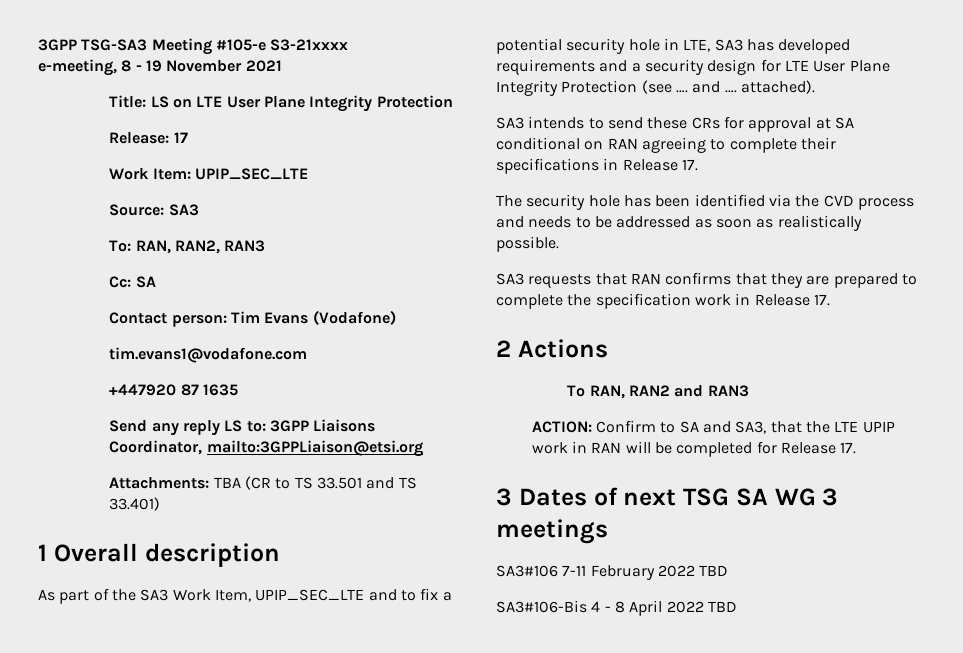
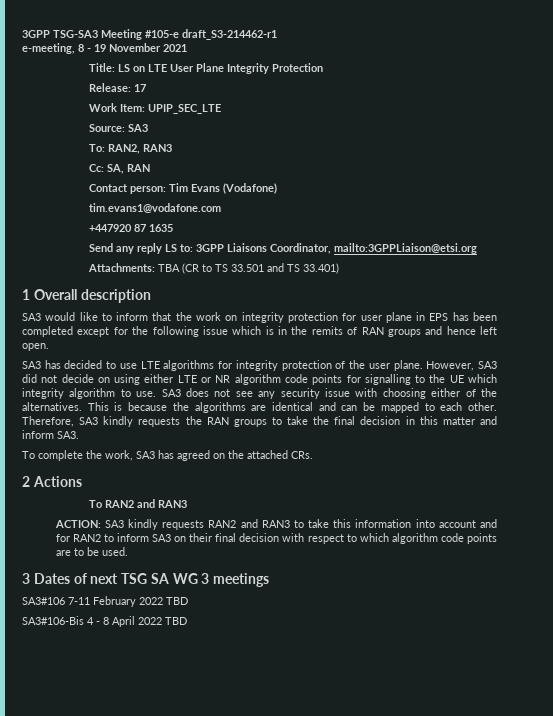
- 3GPP TSG-SA3 Meeting #105-e S3-21xxxx
+ 3GPP TSG-SA3 Meeting #105-e draft_S3-214462-r1
- To: RAN, RAN2, RAN3
+ To: RAN2, RAN3
- Cc: SA
+ Cc: SA, RAN
- As part of the SA3 Work Item, UPIP_SEC_LTE and to fix a potential security hole in LTE, SA3 has developed requirements and a security design for LTE User Plane Integrity Protection (see …. and …. attached).
- SA3 intends to send these CRs for approval at SA conditional on RAN agreeing to complete their specifications in Release 17.
- The security hole has been identified via the CVD process and needs to be addressed as soon as realistically possible.
- SA3 requests that RAN confirms that they are prepared to complete the specification work in Release 17.
+ SA3 would like to inform that the work on integrity protection for user plane in EPS has been completed except for the following issue which is in the remits of RAN groups and hence left open.
+ SA3 has decided to use LTE algorithms for integrity protection of the user plane. However, SA3 did not decide on using either LTE or NR algorithm code points for signalling to the UE which integrity algorithm to use. SA3 does not see any security issue with choosing either of the alternatives. This is because the algorithms are identical and can be mapped to each other. Therefore, SA3 kindly requests the RAN groups to take the final decision in this matter and inform SA3.
+ To complete the work, SA3 has agreed on the attached CRs.
- To RAN, RAN2 and RAN3
+ To RAN2 and RAN3
- ACTION: Confirm to SA and SA3, that the LTE UPIP work in RAN will be completed for Release 17.
+ ACTION: SA3 kindly requests RAN2 and RAN3 to take this information into account and for RAN2 to inform SA3 on their final decision with respect to which algorithm code points are to be used.

